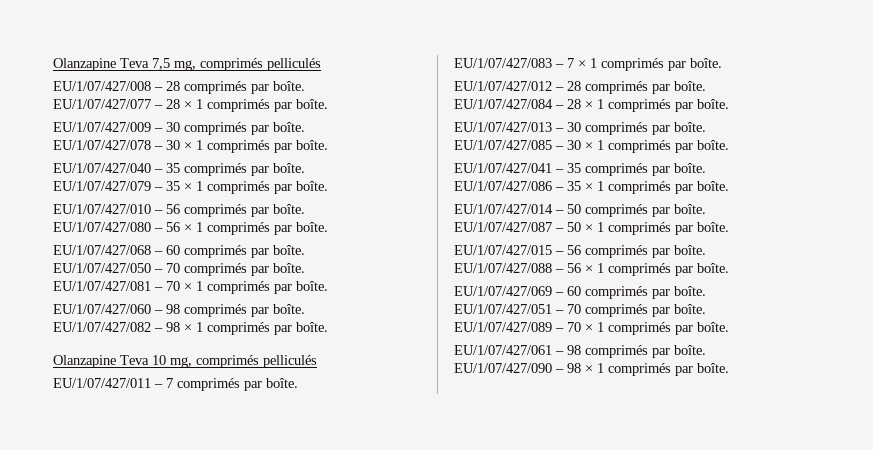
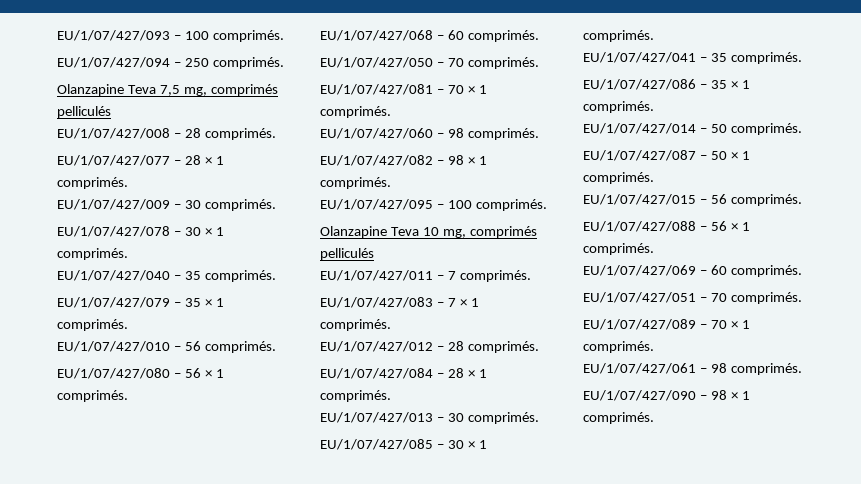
+ EU/1/07/427/093 – 100 comprimés.
+ EU/1/07/427/094 – 250 comprimés.
- EU/1/07/427/008 – 28 comprimés par boîte.
+ EU/1/07/427/008 – 28 comprimés.
- EU/1/07/427/077 – 28 × 1 comprimés par boîte.
+ EU/1/07/427/077 – 28 × 1 comprimés.
- EU/1/07/427/009 – 30 comprimés par boîte.
+ EU/1/07/427/009 – 30 comprimés.
- EU/1/07/427/078 – 30 × 1 comprimés par boîte.
+ EU/1/07/427/078 – 30 × 1 comprimés.
- EU/1/07/427/040 – 35 comprimés par boîte.
+ EU/1/07/427/040 – 35 comprimés.
- EU/1/07/427/079 – 35 × 1 comprimés par boîte.
+ EU/1/07/427/079 – 35 × 1 comprimés.
- EU/1/07/427/010 – 56 comprimés par boîte.
+ EU/1/07/427/010 – 56 comprimés.
- EU/1/07/427/080 – 56 × 1 comprimés par boîte.
+ EU/1/07/427/080 – 56 × 1 comprimés.
- EU/1/07/427/068 – 60 comprimés par boîte.
+ EU/1/07/427/068 – 60 comprimés.
- EU/1/07/427/050 – 70 comprimés par boîte.
+ EU/1/07/427/050 – 70 comprimés.
- EU/1/07/427/081 – 70 × 1 comprimés par boîte.
+ EU/1/07/427/081 – 70 × 1 comprimés.
- EU/1/07/427/060 – 98 comprimés par boîte.
+ EU/1/07/427/060 – 98 comprimés.
- EU/1/07/427/082 – 98 × 1 comprimés par boîte.
+ EU/1/07/427/082 – 98 × 1 comprimés.
+ EU/1/07/427/095 – 100 comprimés.
- EU/1/07/427/011 – 7 comprimés par boîte.
+ EU/1/07/427/011 – 7 comprimés.
- EU/1/07/427/083 – 7 × 1 comprimés par boîte.
+ EU/1/07/427/083 – 7 × 1 comprimés.
- EU/1/07/427/012 – 28 comprimés par boîte.
+ EU/1/07/427/012 – 28 comprimés.
- EU/1/07/427/084 – 28 × 1 comprimés par boîte.
+ EU/1/07/427/084 – 28 × 1 comprimés.
- EU/1/07/427/013 – 30 comprimés par boîte.
+ EU/1/07/427/013 – 30 comprimés.
- EU/1/07/427/085 – 30 × 1 comprimés par boîte.
+ EU/1/07/427/085 – 30 × 1 comprimés.
- EU/1/07/427/041 – 35 comprimés par boîte.
+ EU/1/07/427/041 – 35 comprimés.
- EU/1/07/427/086 – 35 × 1 comprimés par boîte.
+ EU/1/07/427/086 – 35 × 1 comprimés.
- EU/1/07/427/014 – 50 comprimés par boîte.
+ EU/1/07/427/014 – 50 comprimés.
- EU/1/07/427/087 – 50 × 1 comprimés par boîte.
+ EU/1/07/427/087 – 50 × 1 comprimés.
- EU/1/07/427/015 – 56 comprimés par boîte.
+ EU/1/07/427/015 – 56 comprimés.
- EU/1/07/427/088 – 56 × 1 comprimés par boîte.
+ EU/1/07/427/088 – 56 × 1 comprimés.
- EU/1/07/427/069 – 60 comprimés par boîte.
+ EU/1/07/427/069 – 60 comprimés.
- EU/1/07/427/051 – 70 comprimés par boîte.
+ EU/1/07/427/051 – 70 comprimés.
- EU/1/07/427/089 – 70 × 1 comprimés par boîte.
+ EU/1/07/427/089 – 70 × 1 comprimés.
- EU/1/07/427/061 – 98 comprimés par boîte.
+ EU/1/07/427/061 – 98 comprimés.
- EU/1/07/427/090 – 98 × 1 comprimés par boîte.
+ EU/1/07/427/090 – 98 × 1 comprimés.

